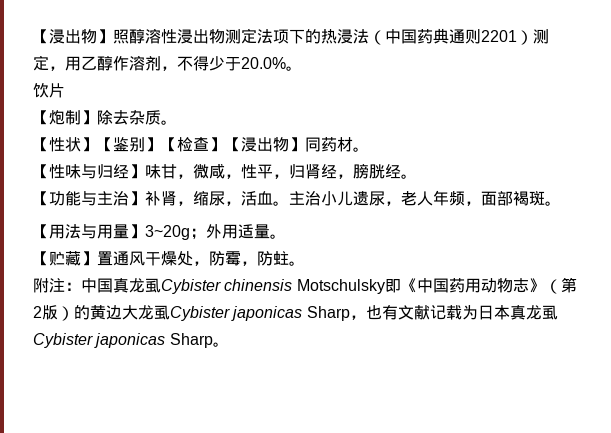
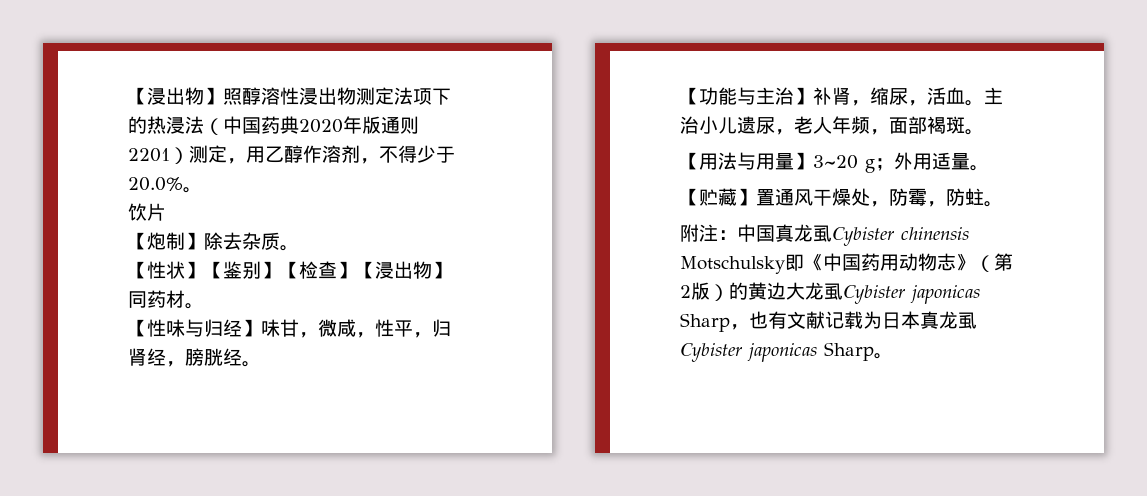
- 【浸出物】照醇溶性浸出物测定法项下的热浸法（中国药典通则2201）测定，用乙醇作溶剂，不得少于20.0%。
+ 【浸出物】照醇溶性浸出物测定法项下的热浸法（中国药典2020年版通则2201）测定，用乙醇作溶剂，不得少于20.0%。
- 【用法与用量】3~20g；外用适量。
+ 【用法与用量】3~20 g；外用适量。

